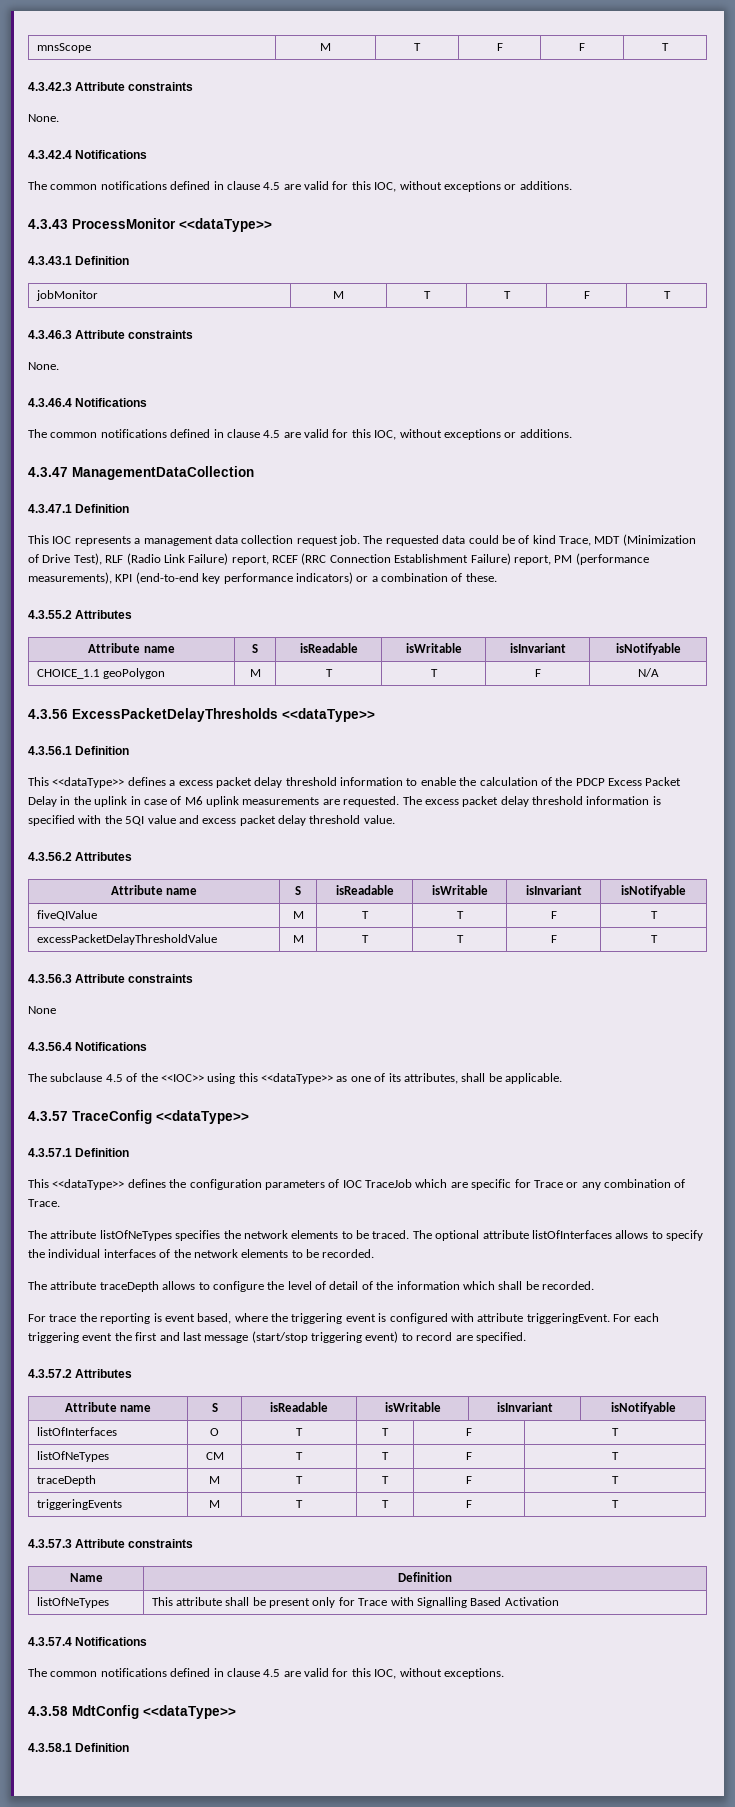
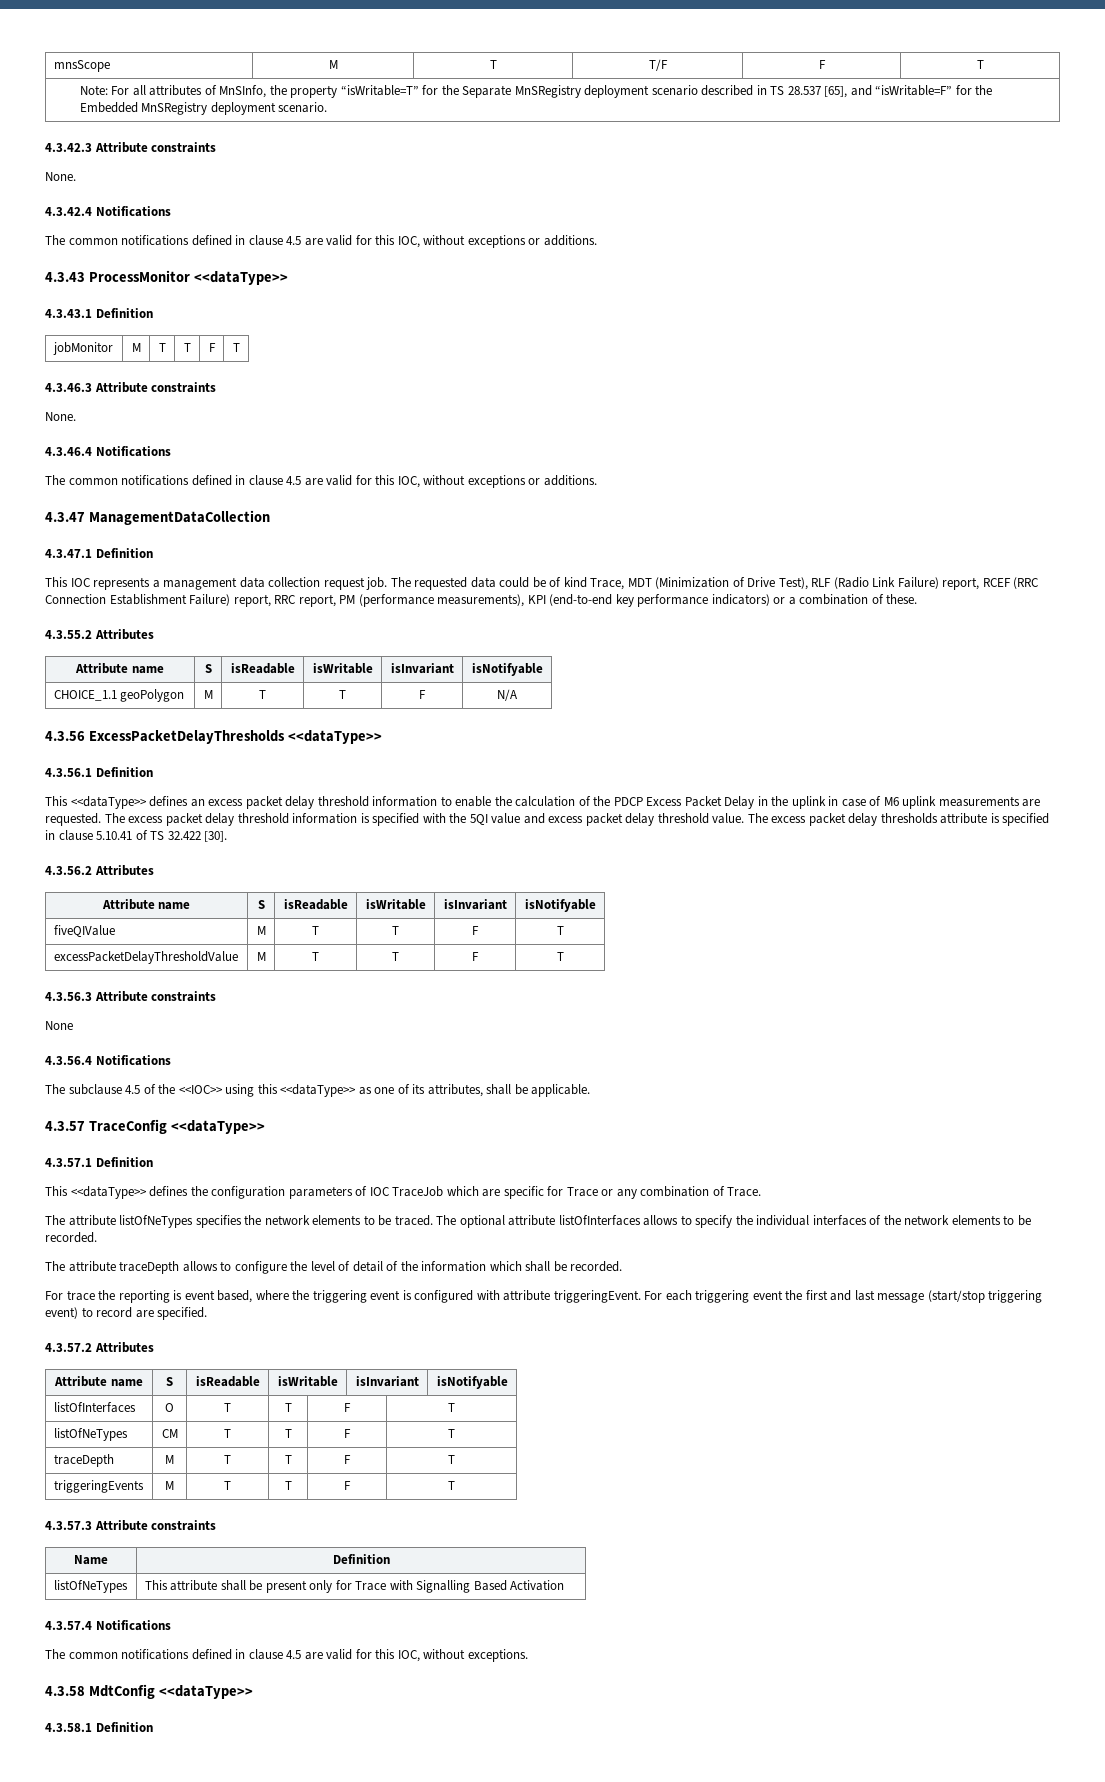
- mnsScope | M | T | F | F | T
+ mnsScope | M | T | T/F | F | T
+ Note: For all attributes of MnSInfo, the property “isWritable=T” for the Separate MnSRegistry deployment scenario described in TS 28.537 [65], and “isWritable=F” for the Embedded MnSRegistry deployment scenario.
- The requested data could be of kind Trace, MDT (Minimization of Drive Test), RLF (Radio Link Failure) report, RCEF (RRC Connection Establishment Failure) report, PM (performance measurements), KPI (end-to-end key performance indicators) or a combination of these.
+ The requested data could be of kind Trace, MDT (Minimization of Drive Test), RLF (Radio Link Failure) report, RCEF (RRC Connection Establishment Failure) report, RRC report, PM (performance measurements), KPI (end-to-end key performance indicators) or a combination of these.
- This <<dataType>> defines a excess packet delay threshold information to enable the calculation of the PDCP Excess Packet Delay in the uplink in case of M6 uplink measurements are requested.
+ This <<dataType>> defines an excess packet delay threshold information to enable the calculation of the PDCP Excess Packet Delay in the uplink in case of M6 uplink measurements are requested.
+ The excess packet delay thresholds attribute is specified in clause 5.10.41 of TS 32.422 [30].

